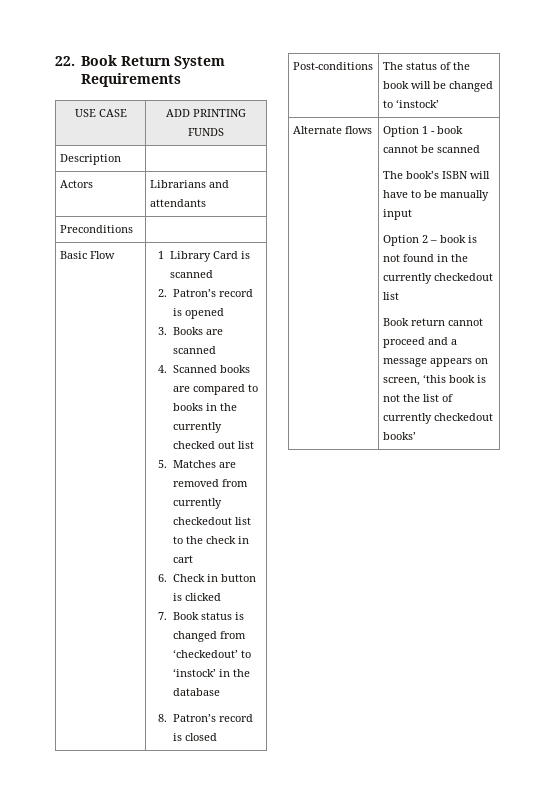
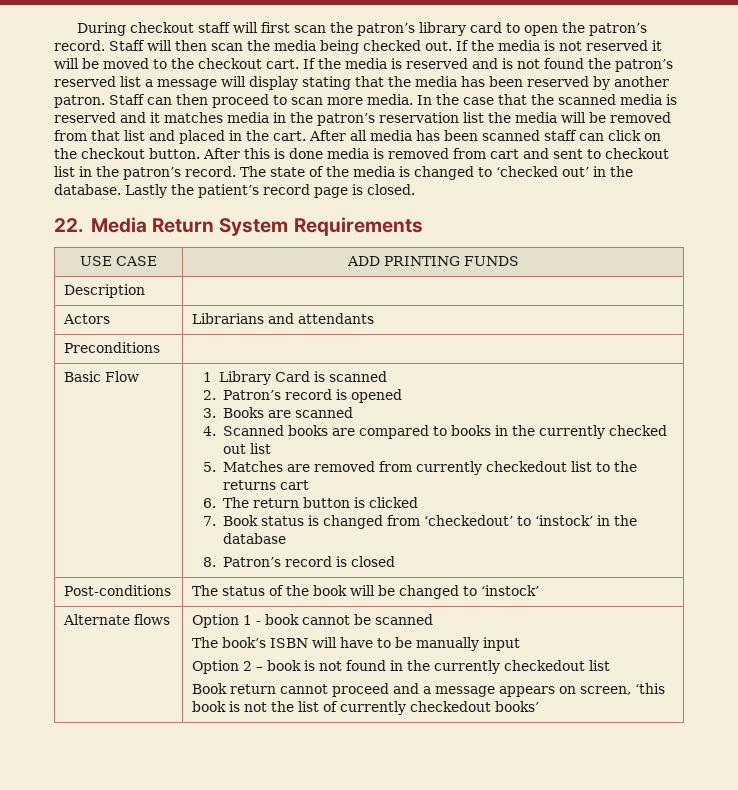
- 22. Book Return System Requirements
+ During checkout staff will first scan the patron’s library card to open the patron’s record. Staff will then scan the media being checked out. If the media is not reserved it will be moved to the checkout cart. If the media is reserved and is not found the patron’s reserved list a message will display stating that the media has been reserved by another patron. Staff can then proceed to scan more media. In the case that the scanned media is reserved and it matches media in the patron’s reservation list the media will be removed from that list and placed in the cart. After all media has been scanned staff can click on the checkout button. After this is done media is removed from cart and sent to checkout list in the patron’s record. The state of the media is changed to ‘checked out’ in the database. Lastly the patient’s record page is closed.
+ 22. Media Return System Requirements
- 5. Matches are removed from currently checkedout list to the check in cart
+ 5. Matches are removed from currently checkedout list to the returns cart
- 6. Check in button is clicked
+ 6. The return button is clicked

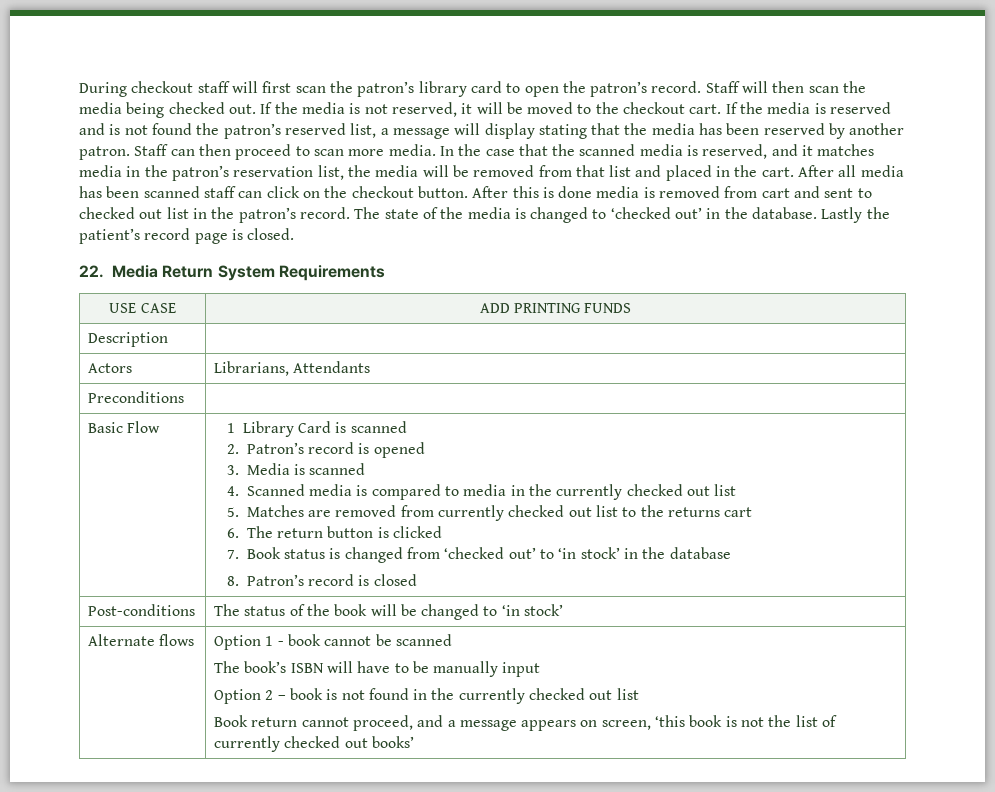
- If the media is not reserved it will be moved to the checkout cart.
+ If the media is not reserved, it will be moved to the checkout cart.
- If the media is reserved and is not found the patron’s reserved list a message will display stating that the media has been reserved by another patron.
+ If the media is reserved and is not found the patron’s reserved list, a message will display stating that the media has been reserved by another patron.
- In the case that the scanned media is reserved and it matches media in the patron’s reservation list the media will be removed from that list and placed in the cart.
+ In the case that the scanned media is reserved, and it matches media in the patron’s reservation list, the media will be removed from that list and placed in the cart.
- After this is done media is removed from cart and sent to checkout list in the patron’s record.
+ After this is done media is removed from cart and sent to checked out list in the patron’s record.
- Actors | Librarians and attendants
+ Actors | Librarians, Attendants
- 3. Books are scanned
+ 3. Media is scanned
- 4. Scanned books are compared to books in the currently checked out list
+ 4. Scanned media is compared to media in the currently checked out list
- 5. Matches are removed from currently checkedout list to the returns cart
+ 5. Matches are removed from currently checked out list to the returns cart
- 7. Book status is changed from ‘checkedout’ to ‘instock’ in the database
+ 7. Book status is changed from ‘checked out’ to ‘in stock’ in the database
- Post-conditions | The status of the book will be changed to ‘instock’
+ Post-conditions | The status of the book will be changed to ‘in stock’
- Option 2 – book is not found in the currently checkedout list
+ Option 2 – book is not found in the currently checked out list
- Book return cannot proceed and a message appears on screen, ‘this book is not the list of currently checkedout books’
+ Book return cannot proceed, and a message appears on screen, ‘this book is not the list of currently checked out books’

